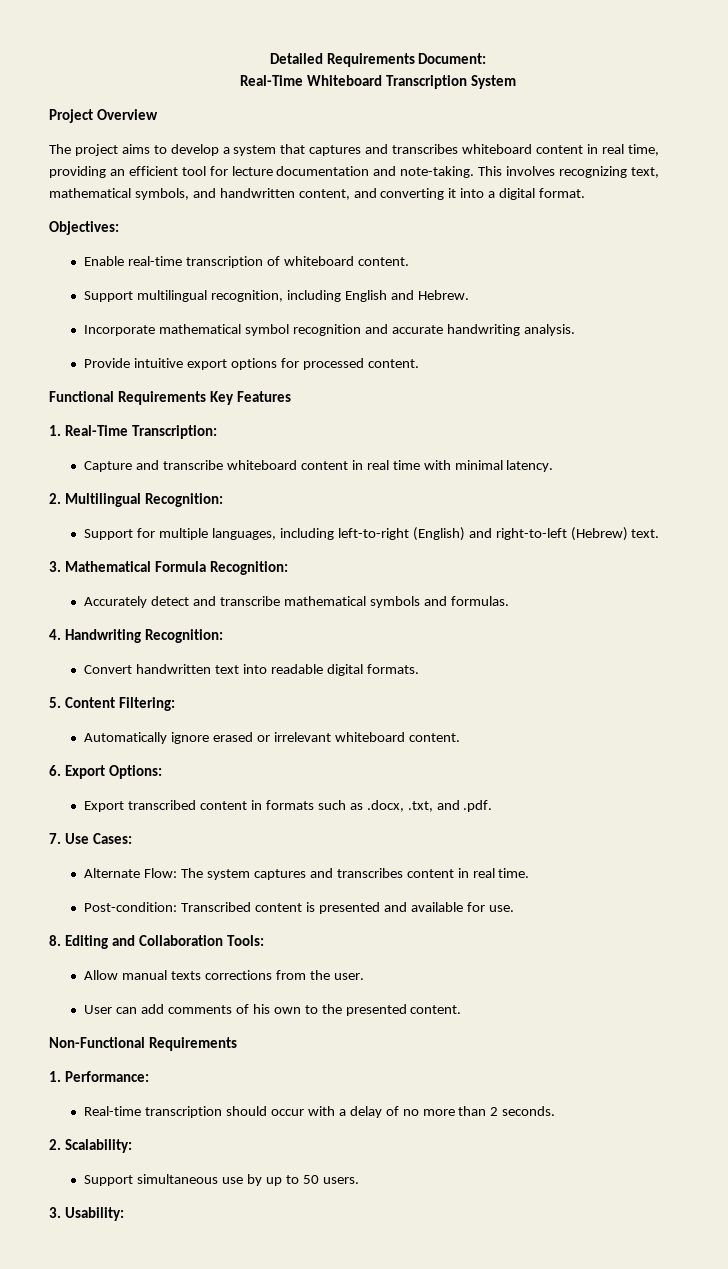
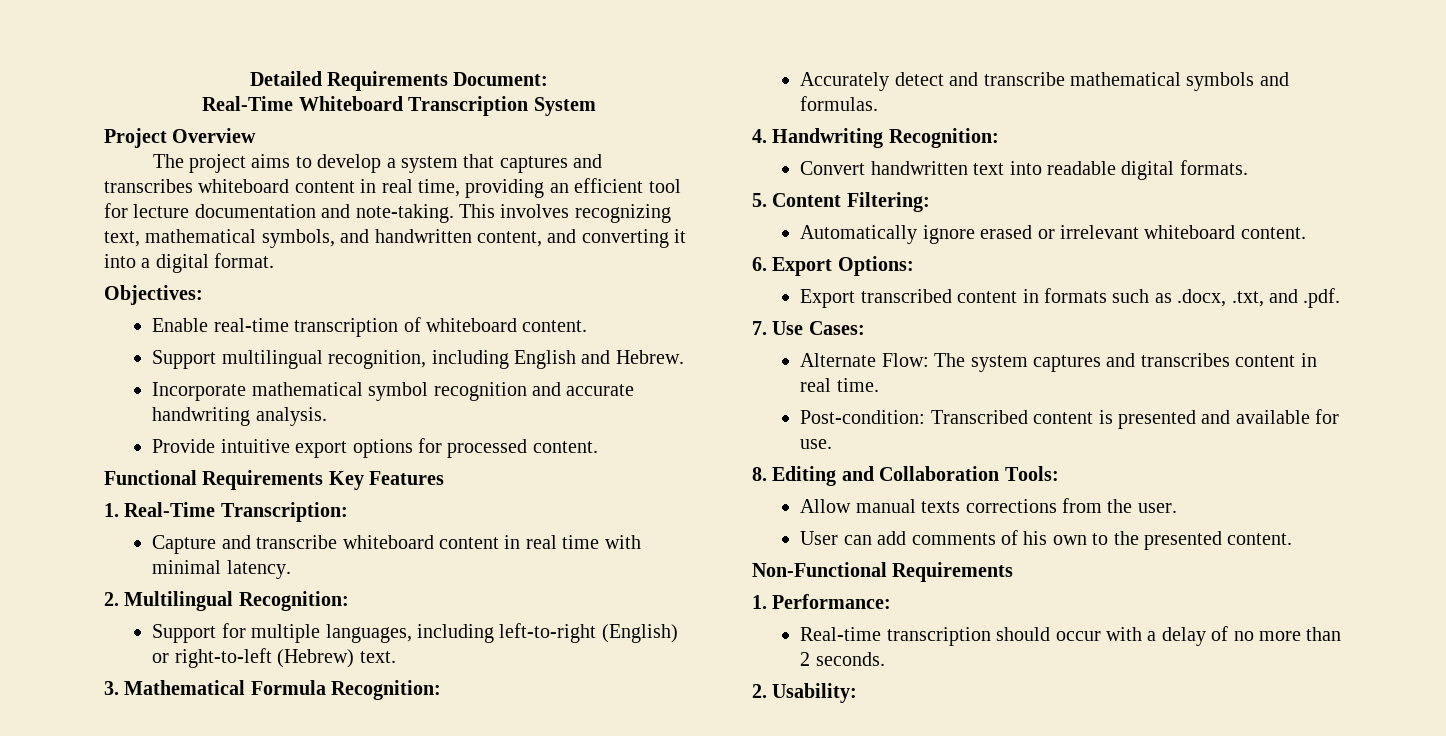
- Support for multiple languages, including left-to-right (English) and right-to-left (Hebrew) text.
+ Support for multiple languages, including left-to-right (English) or right-to-left (Hebrew) text.
- 2. Scalability:
- Support simultaneous use by up to 50 users.
- 3. Usability:
+ 2. Usability:

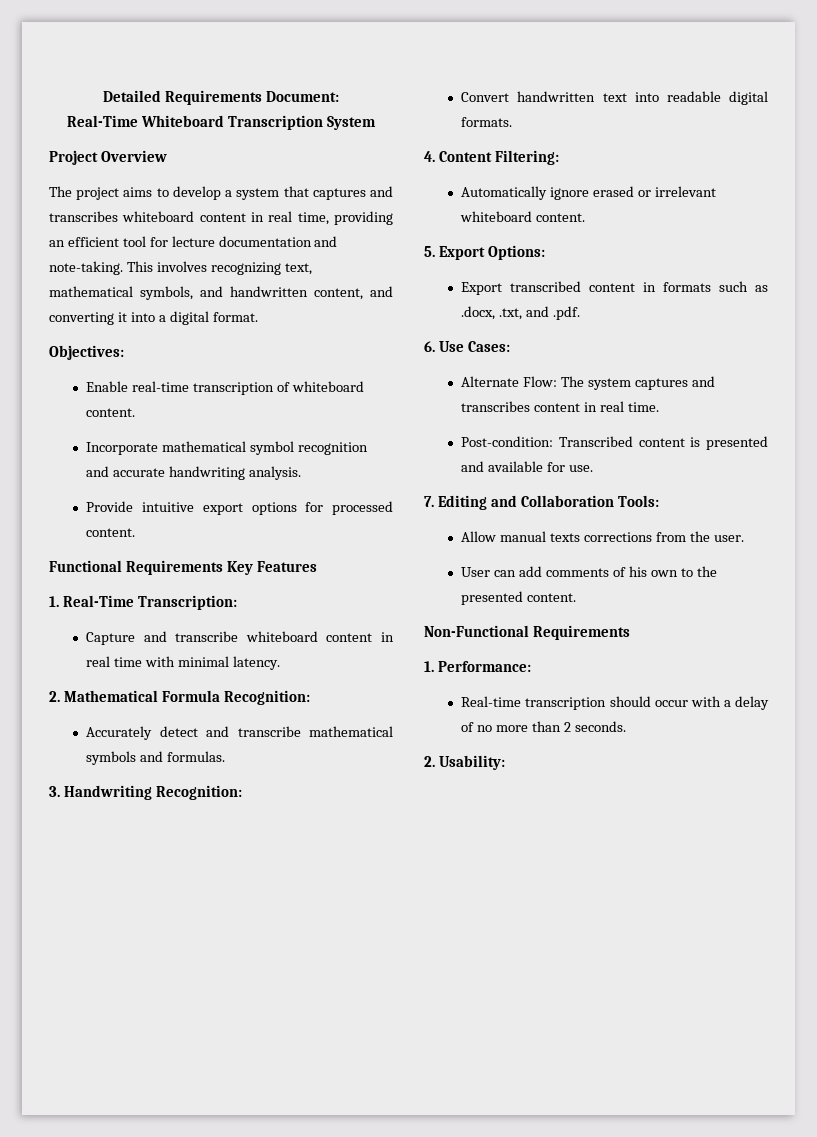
- Support multilingual recognition, including English and Hebrew.
- 2. Multilingual Recognition:
- Support for multiple languages, including left-to-right (English) or right-to-left (Hebrew) text.
- 3. Mathematical Formula Recognition:
+ 2. Mathematical Formula Recognition:
- 4. Handwriting Recognition:
+ 3. Handwriting Recognition:
- 5. Content Filtering:
+ 4. Content Filtering:
- 6. Export Options:
+ 5. Export Options:
- 7. Use Cases:
+ 6. Use Cases:
- 8. Editing and Collaboration Tools:
+ 7. Editing and Collaboration Tools:

